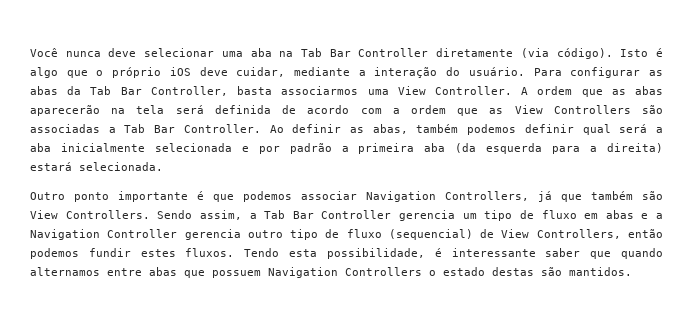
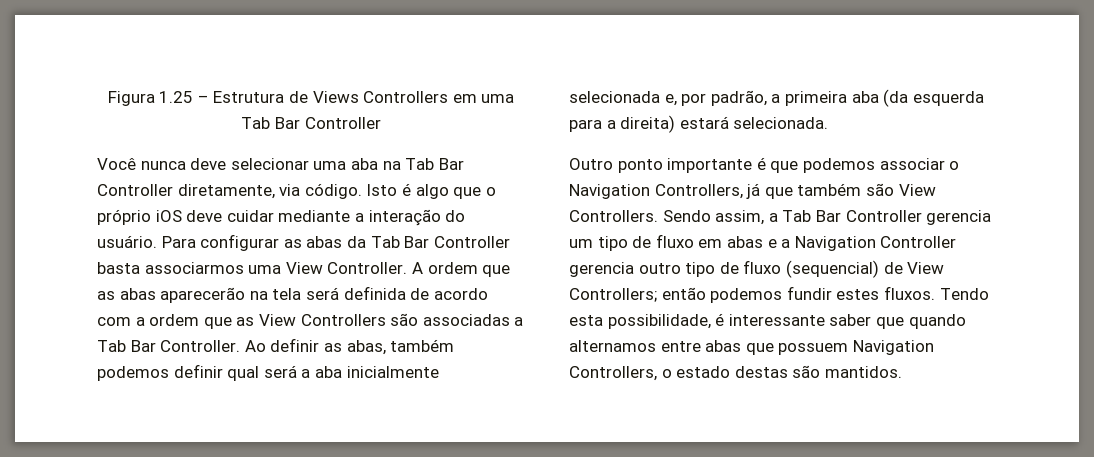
+ Figura 1.25 – Estrutura de Views Controllers em uma Tab Bar Controller
- Você nunca deve selecionar uma aba na Tab Bar Controller diretamente (via código).
+ Você nunca deve selecionar uma aba na Tab Bar Controller diretamente, via código.
- Isto é algo que o próprio iOS deve cuidar, mediante a interação do usuário.
+ Isto é algo que o próprio iOS deve cuidar mediante a interação do usuário.
- Para configurar as abas da Tab Bar Controller, basta associarmos uma View Controller.
+ Para configurar as abas da Tab Bar Controller basta associarmos uma View Controller.
- Ao definir as abas, também podemos definir qual será a aba inicialmente selecionada e por padrão a primeira aba (da esquerda para a direita) estará selecionada.
+ Ao definir as abas, também podemos definir qual será a aba inicialmente selecionada e, por padrão, a primeira aba (da esquerda para a direita) estará selecionada.
- Outro ponto importante é que podemos associar Navigation Controllers, já que também são View Controllers.
+ Outro ponto importante é que podemos associar o Navigation Controllers, já que também são View Controllers.
- Sendo assim, a Tab Bar Controller gerencia um tipo de fluxo em abas e a Navigation Controller gerencia outro tipo de fluxo (sequencial) de View Controllers, então podemos fundir estes fluxos.
+ Sendo assim, a Tab Bar Controller gerencia um tipo de fluxo em abas e a Navigation Controller gerencia outro tipo de fluxo (sequencial) de View Controllers; então podemos fundir estes fluxos.
- Tendo esta possibilidade, é interessante saber que quando alternamos entre abas que possuem Navigation Controllers o estado destas são mantidos.
+ Tendo esta possibilidade, é interessante saber que quando alternamos entre abas que possuem Navigation Controllers, o estado destas são mantidos.

